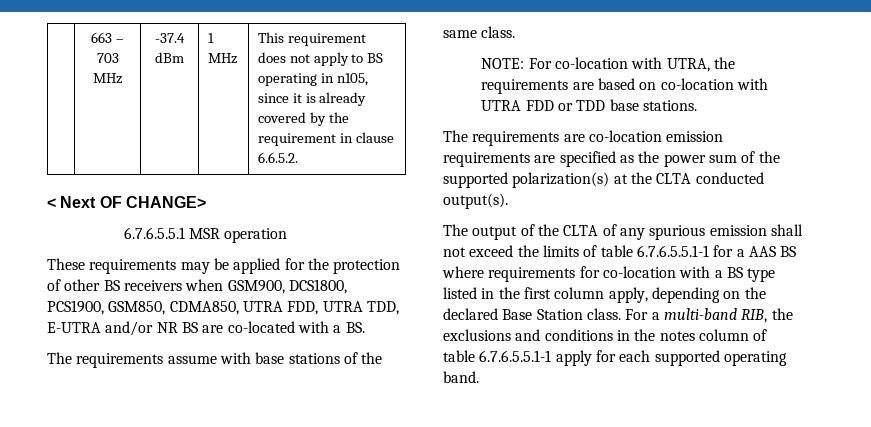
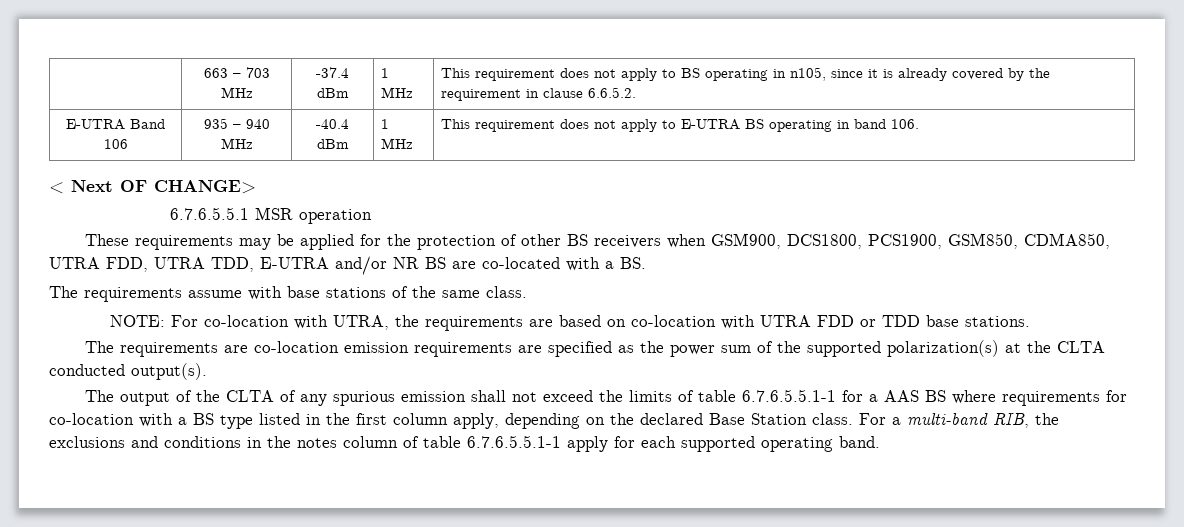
+ E-UTRA Band 106 | 935 – 940 MHz | -40.4 dBm | 1 MHz | This requirement does not apply to E-UTRA BS operating in band 106.

